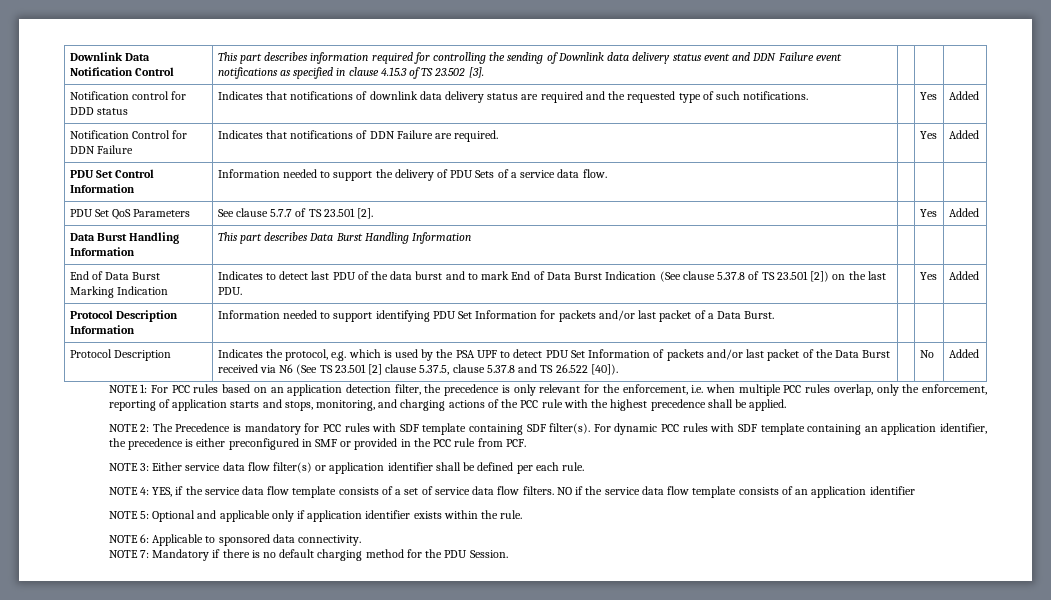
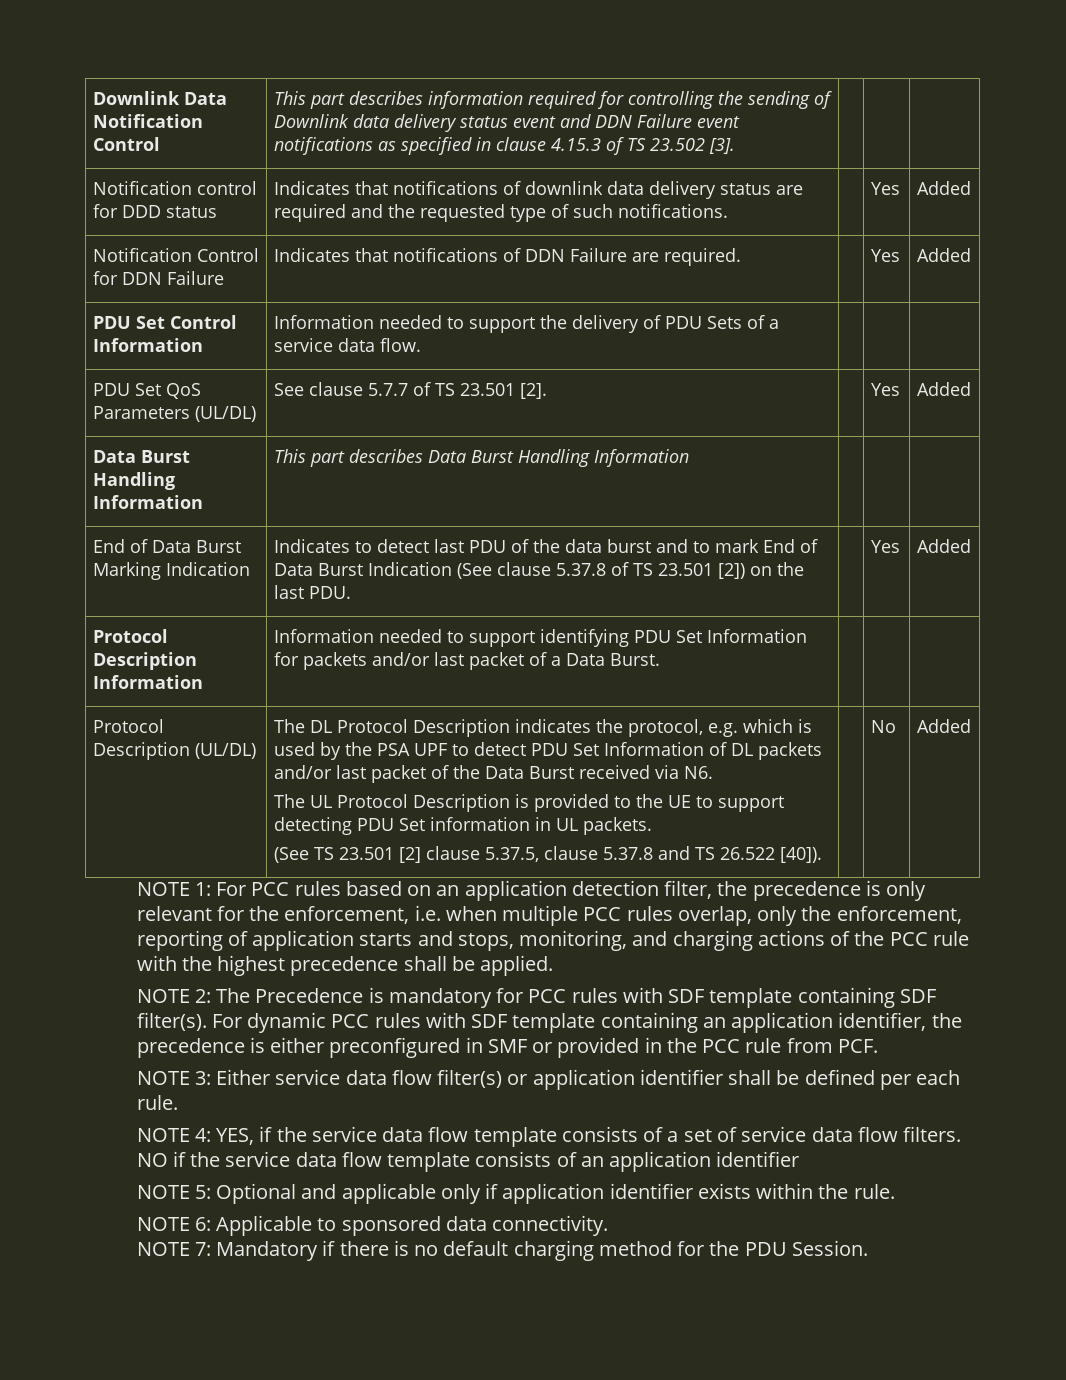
- PDU Set QoS Parameters | See clause 5.7.7 of TS 23.501 [2]. | | Yes | Added
+ PDU Set QoS Parameters (UL/DL) | See clause 5.7.7 of TS 23.501 [2]. | | Yes | Added
- Protocol Description | Indicates the protocol, e.g. which is used by the PSA UPF to detect PDU Set Information of packets and/or last packet of the Data Burst received via N6 (See TS 23.501 [2] clause 5.37.5, clause 5.37.8 and TS 26.522 [40]).
+ Protocol Description (UL/DL) | The DL Protocol Description indicates the protocol, e.g. which is used by the PSA UPF to detect PDU Set Information of DL packets and/or last packet of the Data Burst received via N6.
+ The UL Protocol Description is provided to the UE to support detecting PDU Set information in UL packets.
+ (See TS 23.501 [2] clause 5.37.5, clause 5.37.8 and TS 26.522 [40]).

